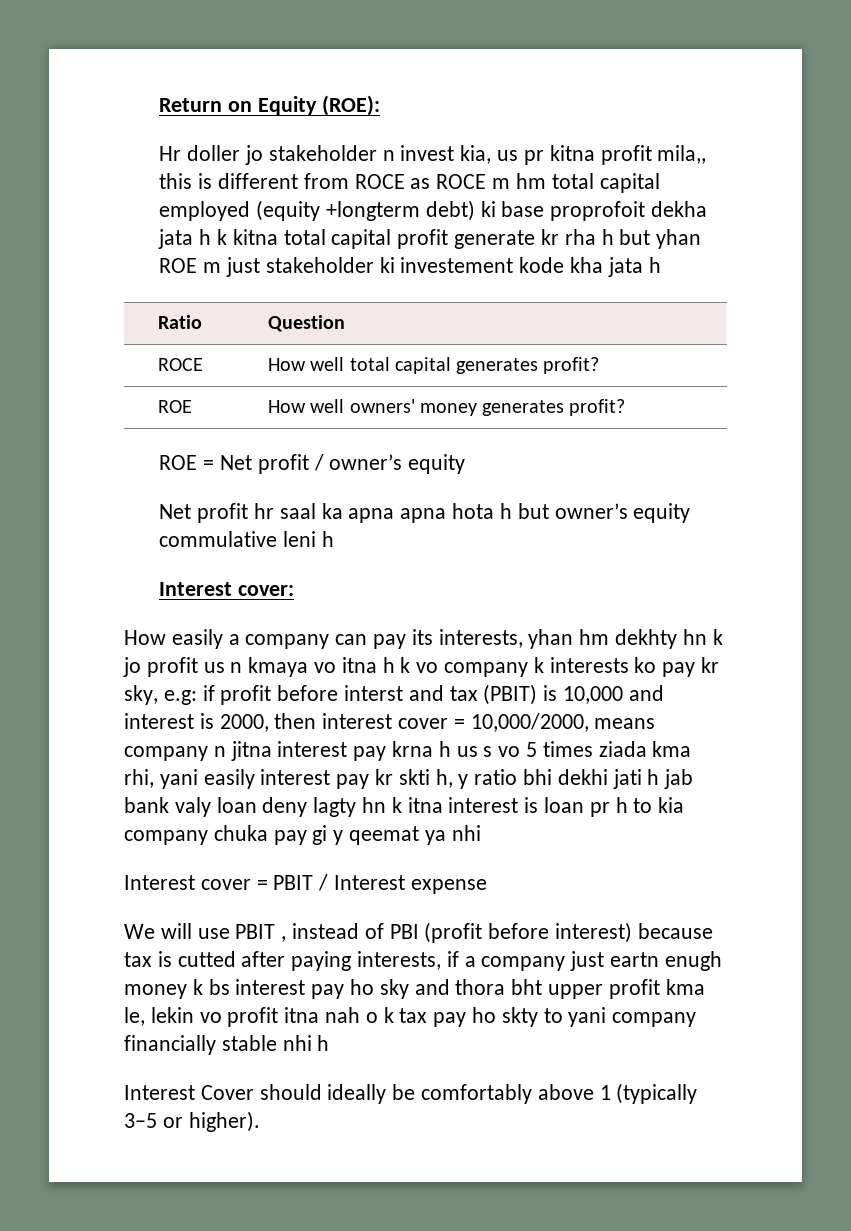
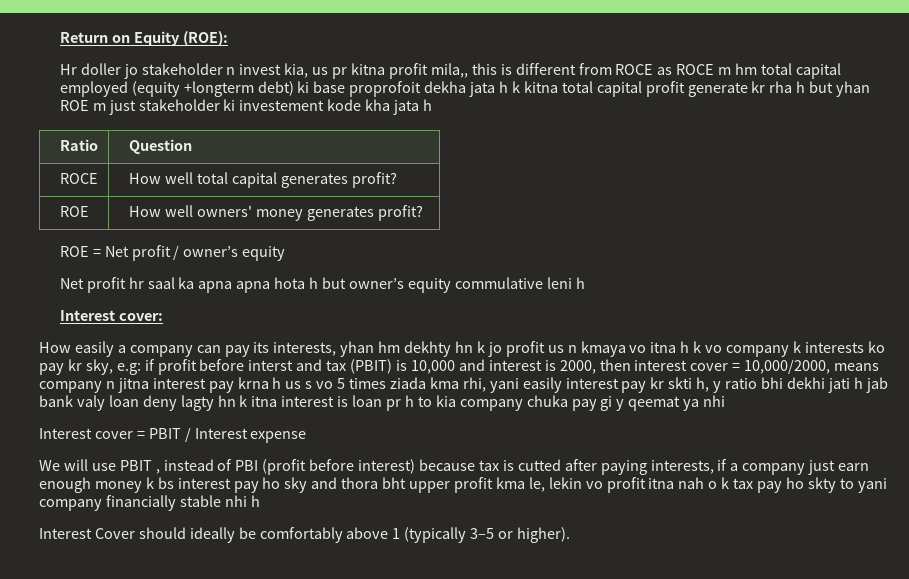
- We will use PBIT , instead of PBI (profit before interest) because tax is cutted after paying interests, if a company just eartn enugh money k bs interest pay ho sky and thora bht upper profit kma le, lekin vo profit itna nah o k tax pay ho skty to yani company financially stable nhi h
+ We will use PBIT , instead of PBI (profit before interest) because tax is cutted after paying interests, if a company just earn enough money k bs interest pay ho sky and thora bht upper profit kma le, lekin vo profit itna nah o k tax pay ho skty to yani company financially stable nhi h

